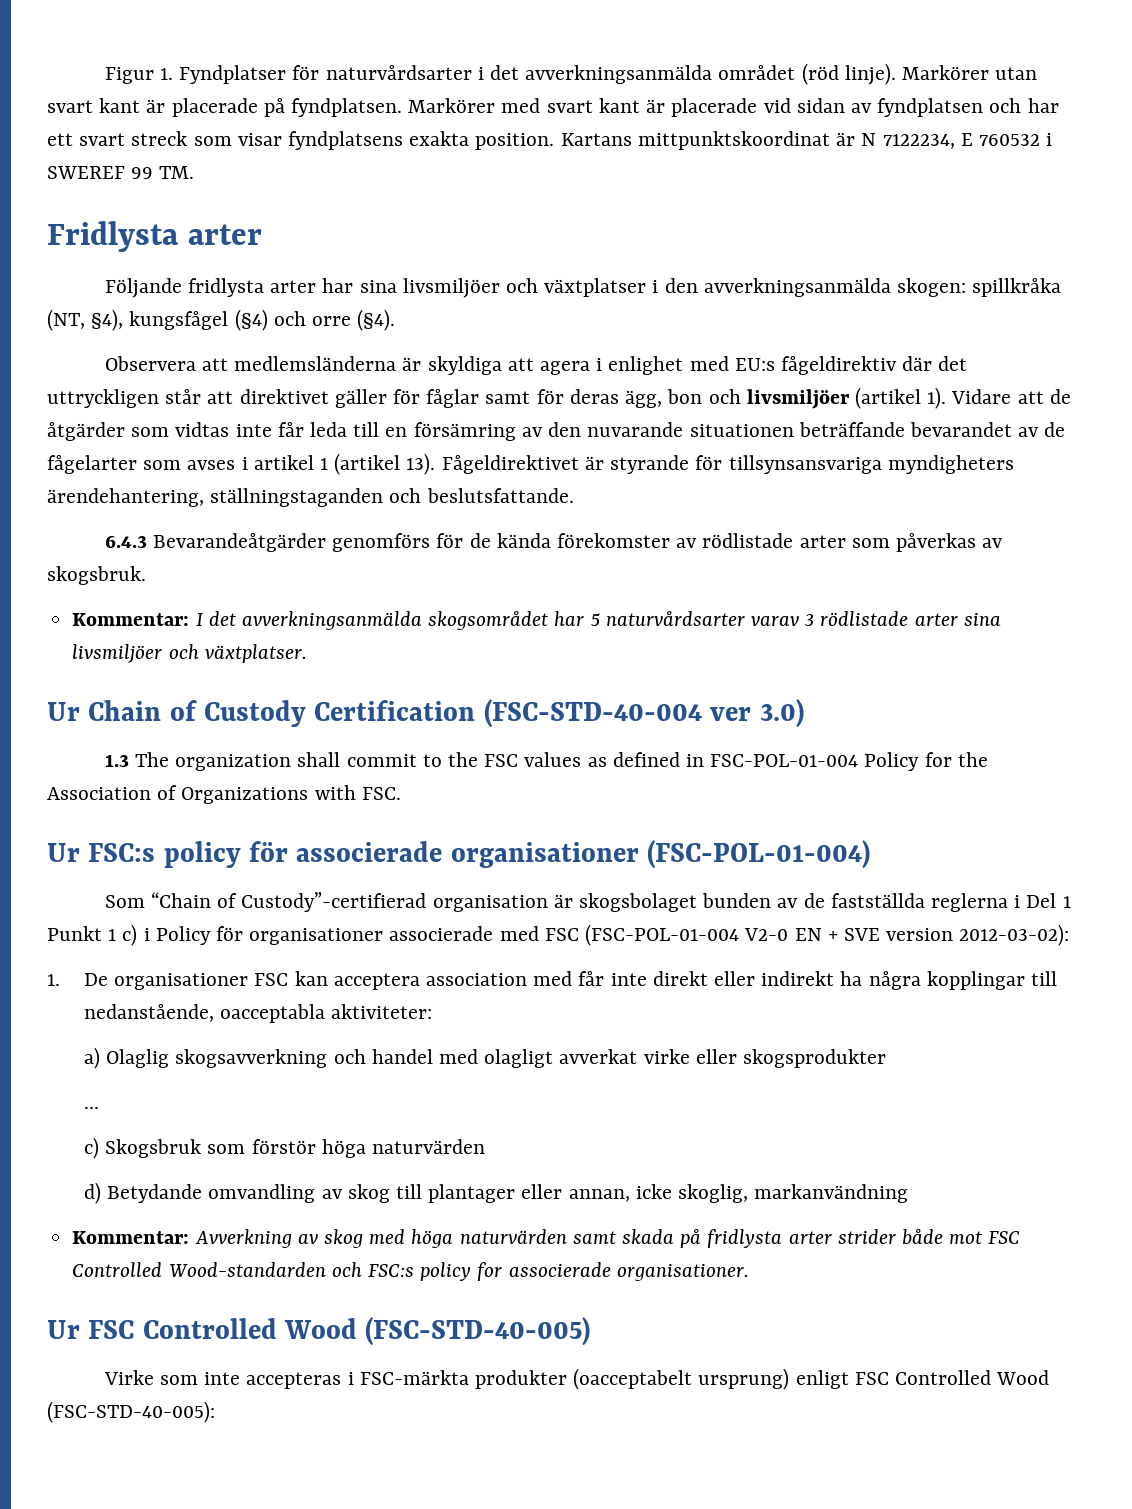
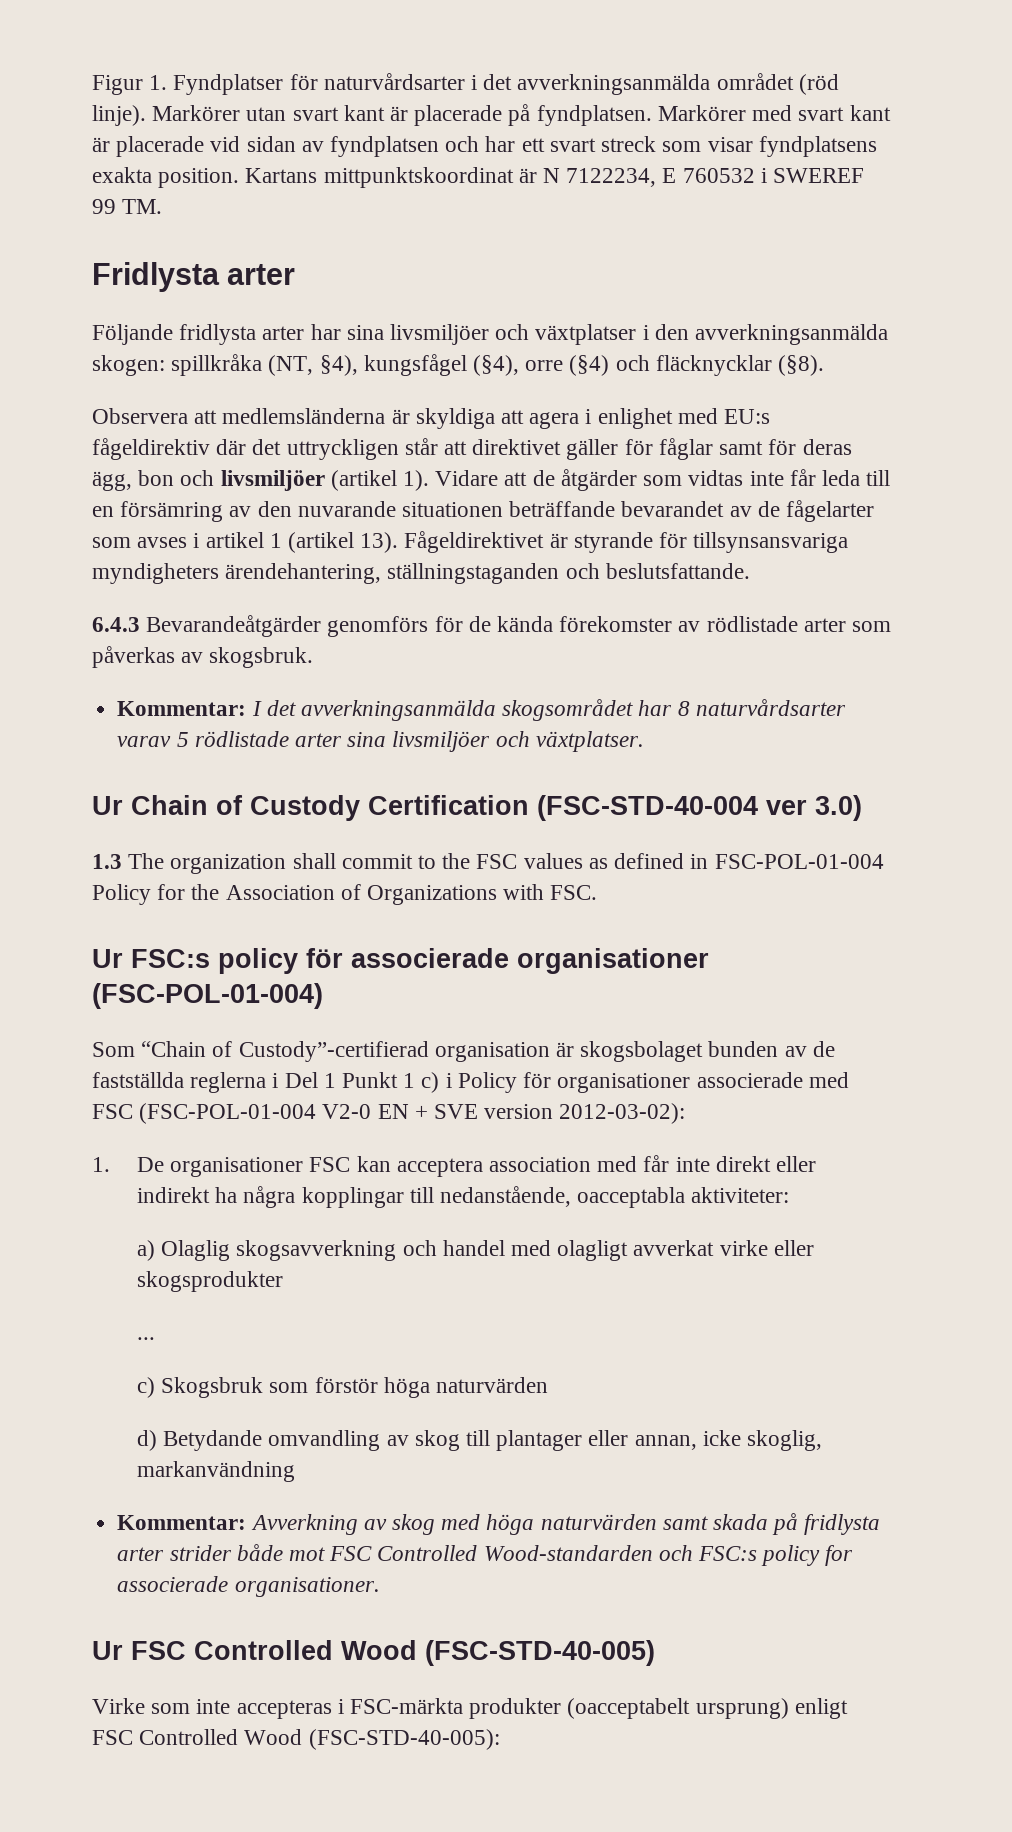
- Följande fridlysta arter har sina livsmiljöer och växtplatser i den avverkningsanmälda skogen: spillkråka (NT, §4), kungsfågel (§4) och orre (§4).
+ Följande fridlysta arter har sina livsmiljöer och växtplatser i den avverkningsanmälda skogen: spillkråka (NT, §4), kungsfågel (§4), orre (§4) och fläcknycklar (§8).
- Kommentar: I det avverkningsanmälda skogsområdet har 5 naturvårdsarter varav 3 rödlistade arter sina livsmiljöer och växtplatser.
+ Kommentar: I det avverkningsanmälda skogsområdet har 8 naturvårdsarter varav 5 rödlistade arter sina livsmiljöer och växtplatser.

